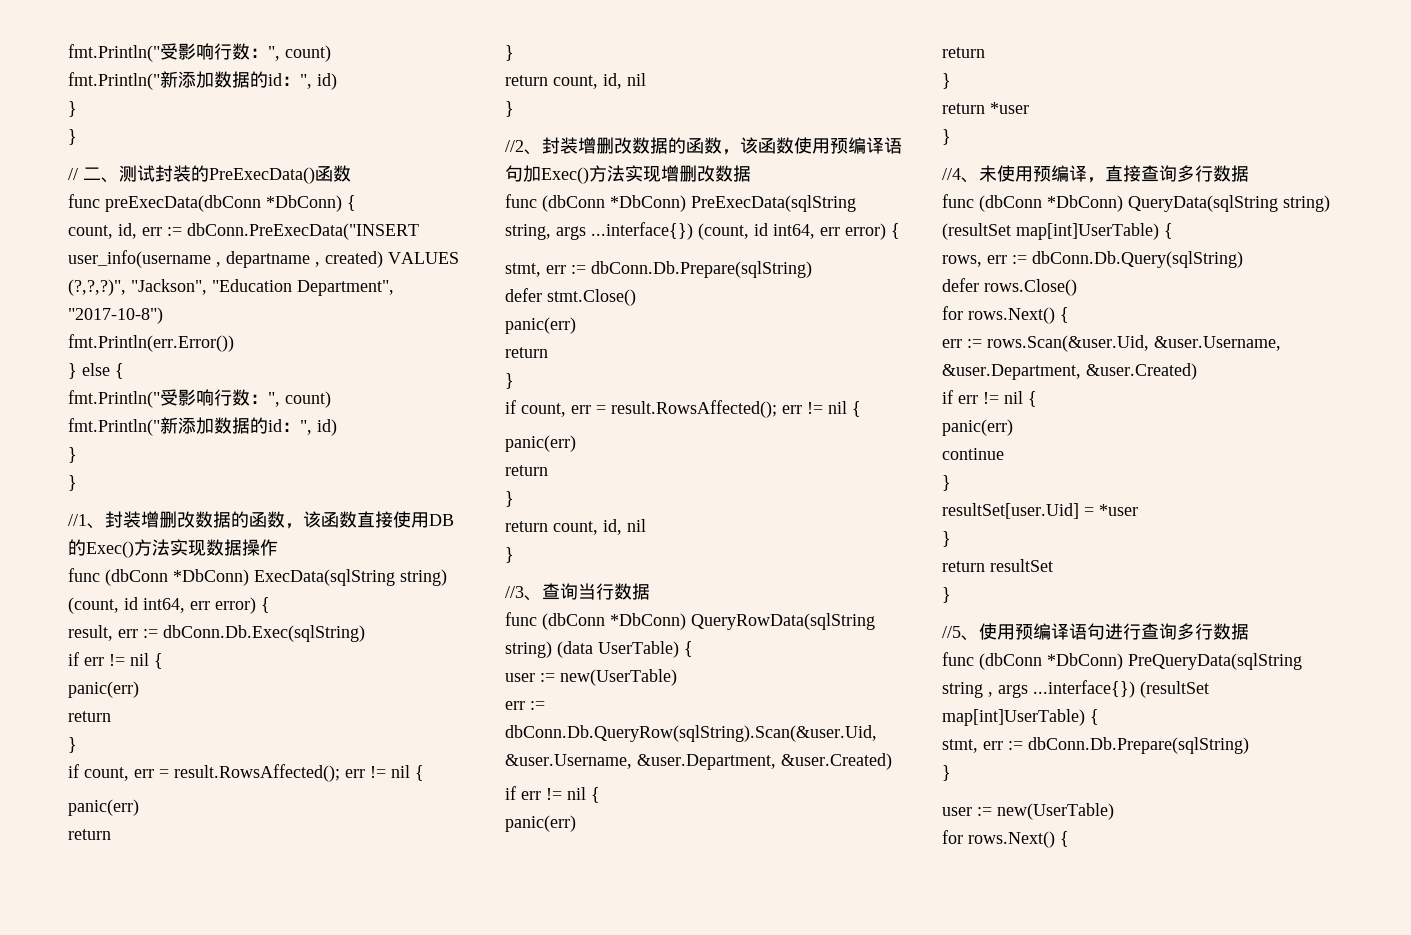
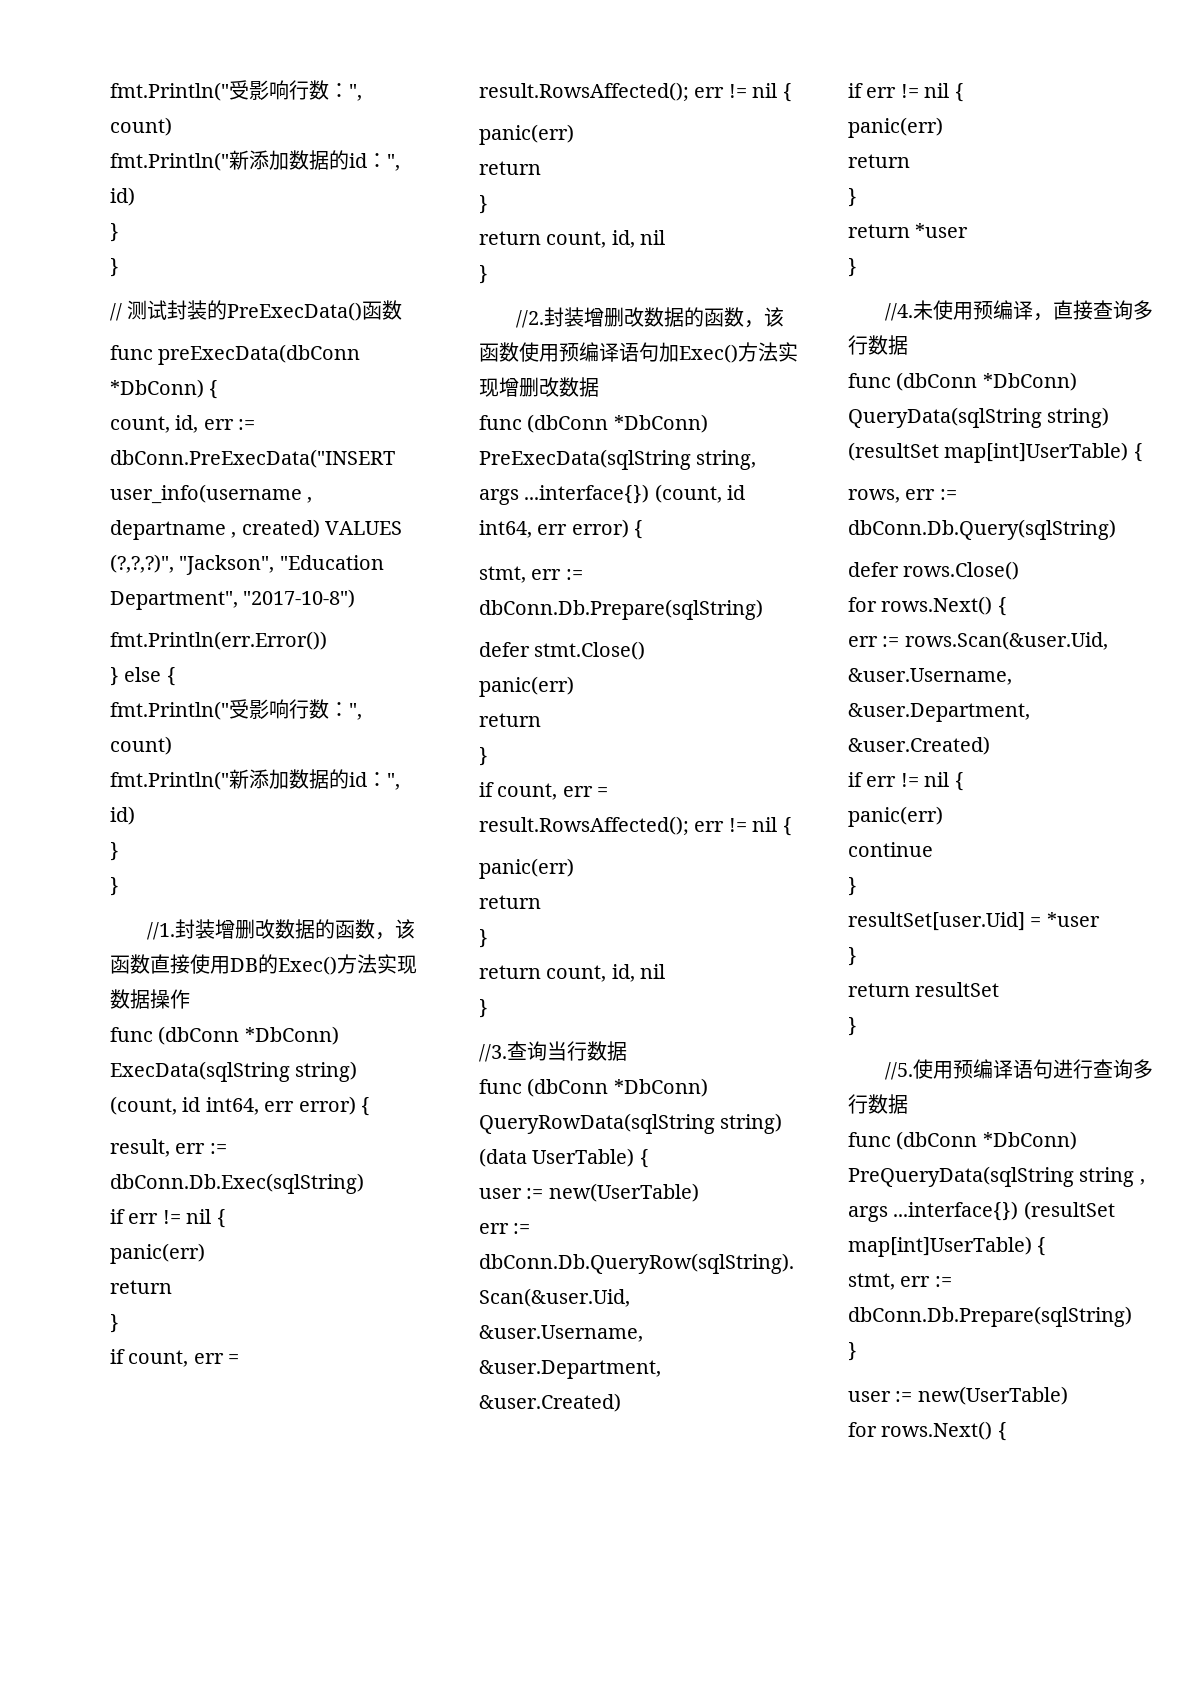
- // 二、测试封装的PreExecData()函数
+ // 测试封装的PreExecData()函数
- //1、封装增删改数据的函数，该函数直接使用DB的Exec()方法实现数据操作
+ //1.封装增删改数据的函数，该函数直接使用DB的Exec()方法实现数据操作
- //2、封装增删改数据的函数，该函数使用预编译语句加Exec()方法实现增删改数据
+ //2.封装增删改数据的函数，该函数使用预编译语句加Exec()方法实现增删改数据
- //3、查询当行数据
+ //3.查询当行数据
- //4、未使用预编译，直接查询多行数据
+ //4.未使用预编译，直接查询多行数据
- //5、使用预编译语句进行查询多行数据
+ //5.使用预编译语句进行查询多行数据

